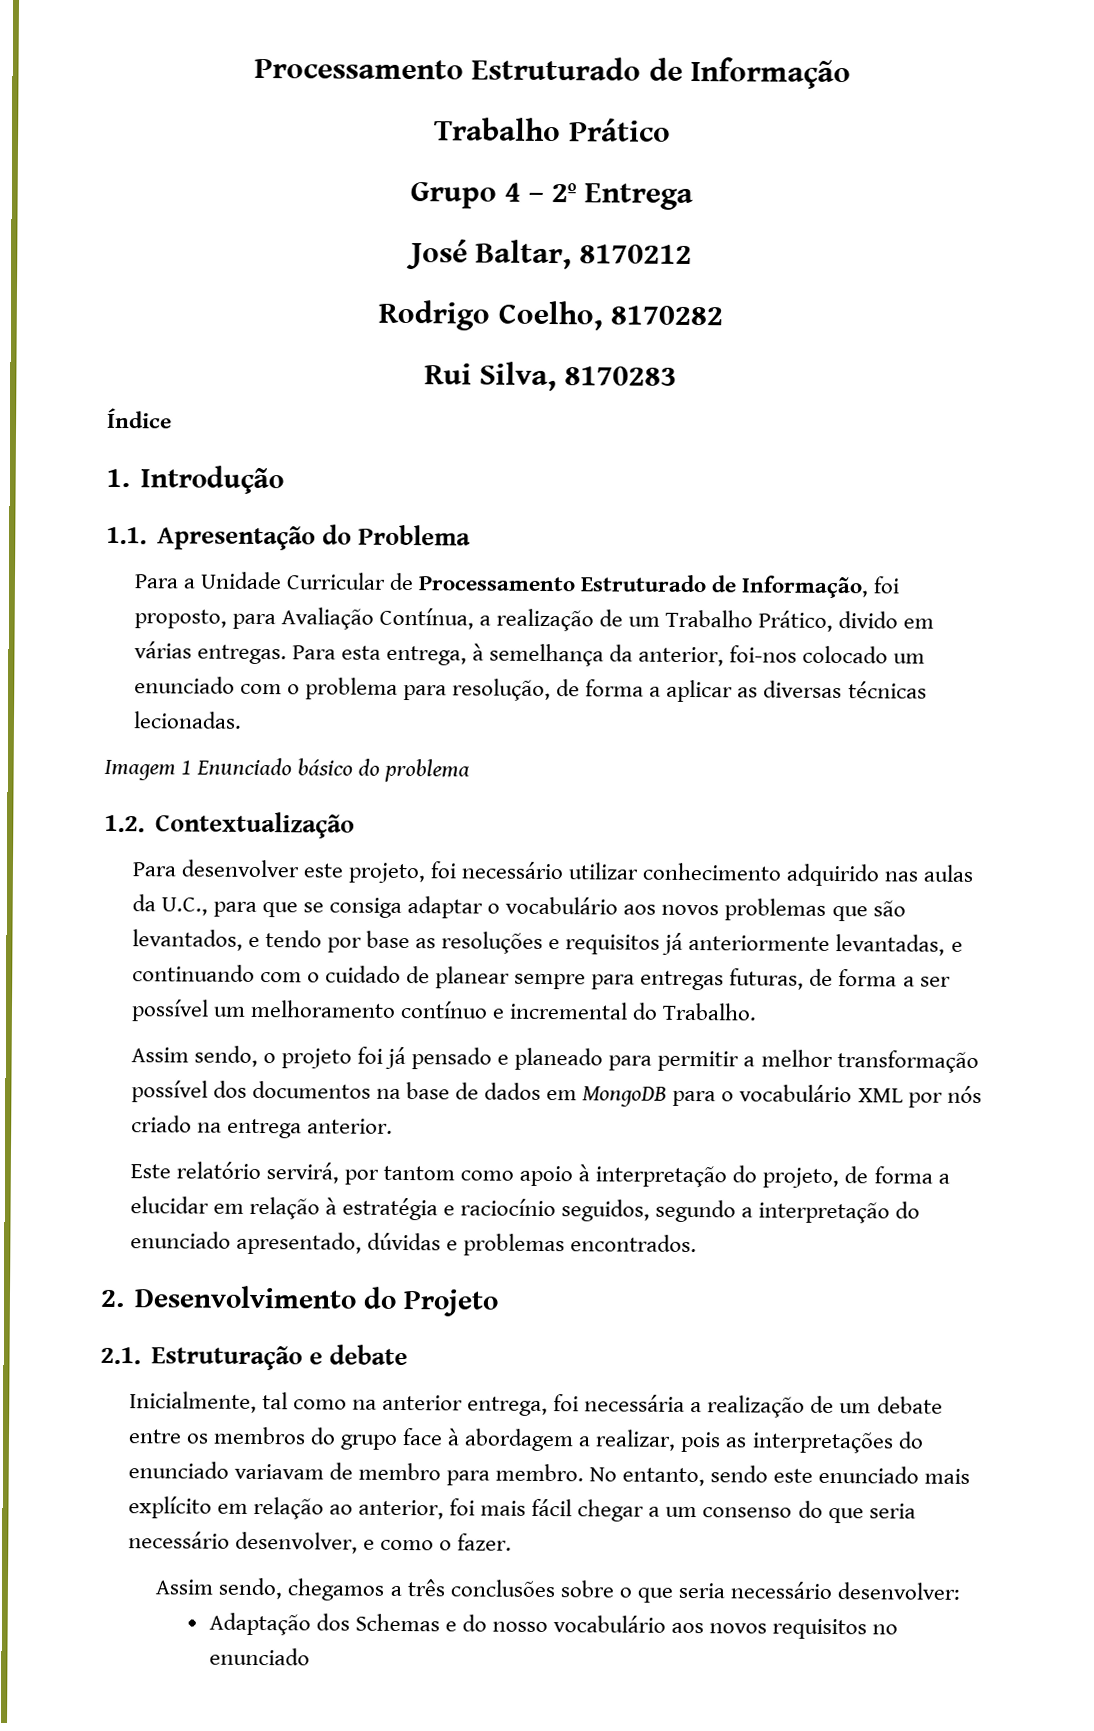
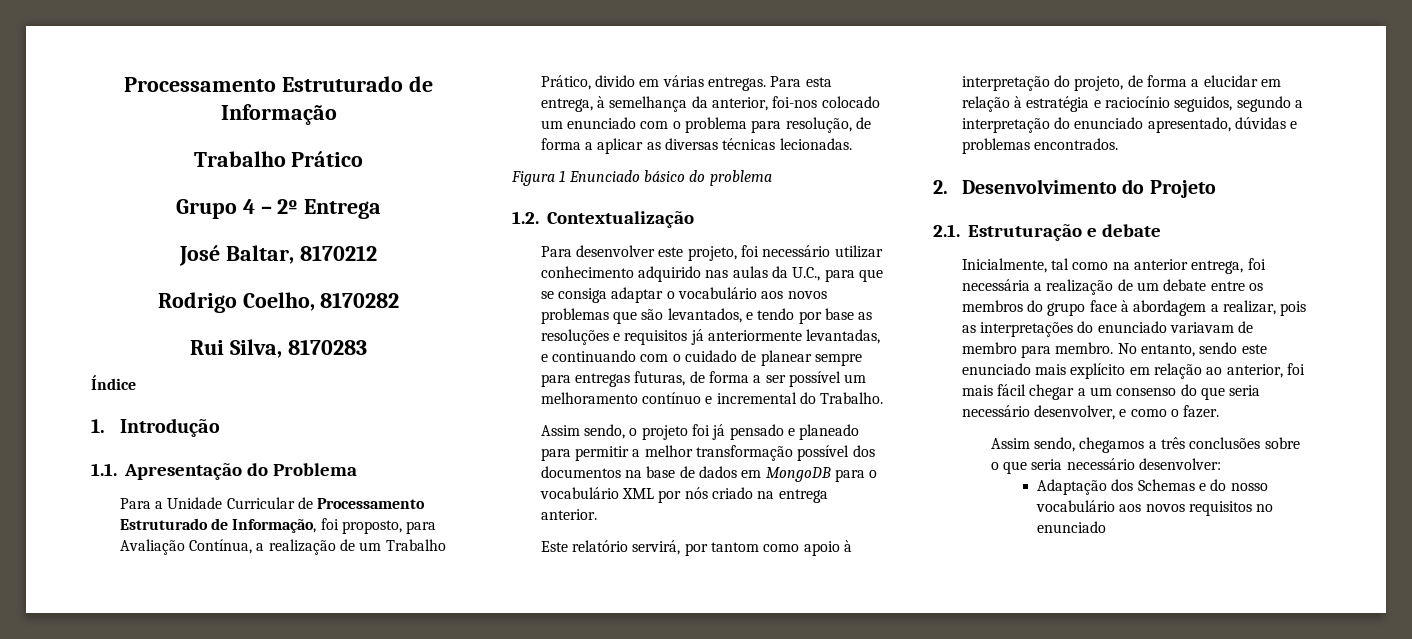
- Imagem 1 Enunciado básico do problema
+ Figura 1 Enunciado básico do problema

